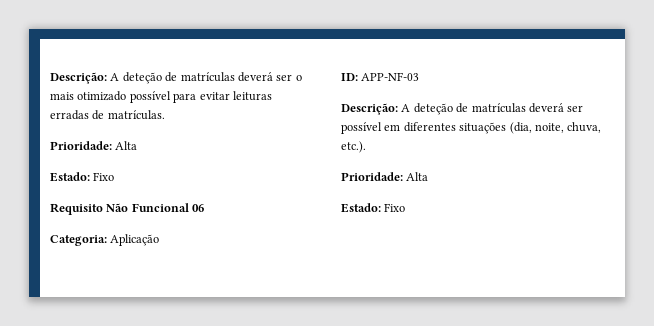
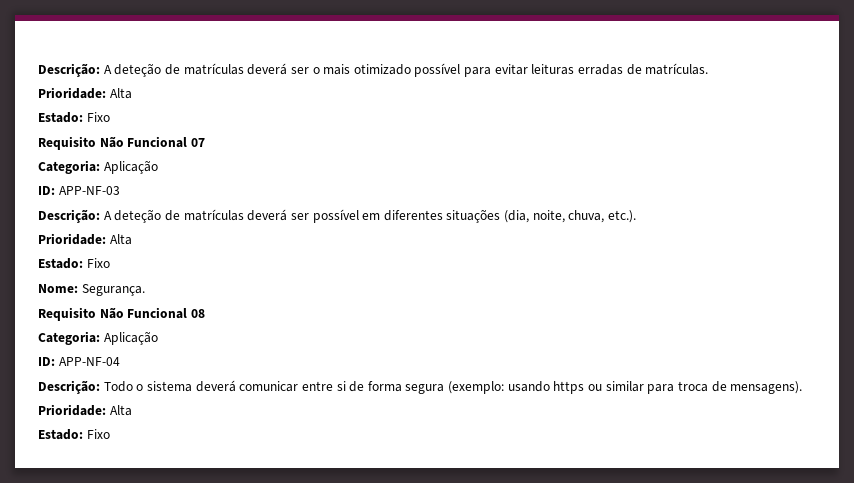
- Requisito Não Funcional 06
+ Requisito Não Funcional 07
+ Nome: Segurança.
+ Requisito Não Funcional 08
+ Categoria: Aplicação
+ ID: APP-NF-04
+ Descrição: Todo o sistema deverá comunicar entre si de forma segura (exemplo: usando https ou similar para troca de mensagens).
+ Prioridade: Alta
+ Estado: Fixo

